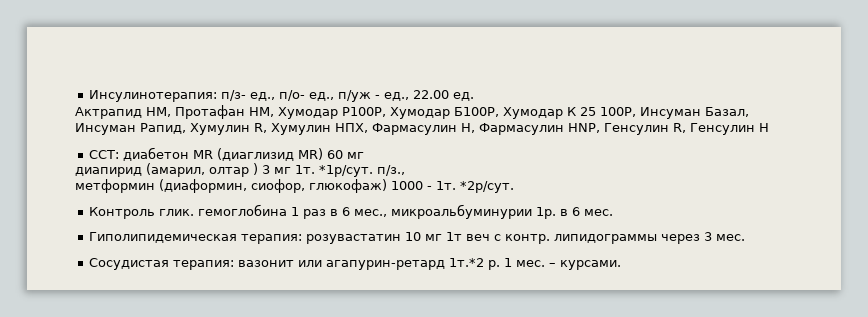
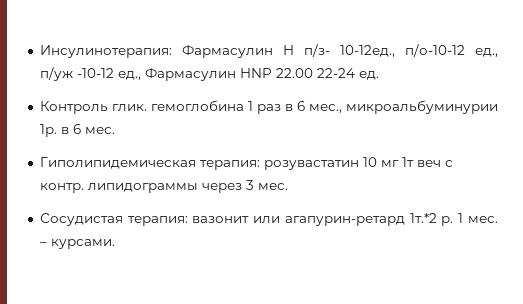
- Инсулинотерапия: п/з- ед., п/о- ед., п/уж - ед., 22.00 ед.
- Актрапид НМ, Протафан НМ, Хумодар Р100Р, Хумодар Б100Р, Хумодар К 25 100Р, Инсуман Базал, Инсуман Рапид, Хумулин R, Хумулин НПХ, Фармасулин Н, Фармасулин НNР, Генсулин R, Генсулин Н
- ССТ: диабетон МR (диаглизид МR) 60 мг
- диапирид (амарил, олтар ) 3 мг 1т. *1р/сут. п/з.,
- метформин (диаформин, сиофор, глюкофаж) 1000 - 1т. *2р/сут.
+ Инсулинотерапия: Фармасулин Н п/з- 10-12ед., п/о-10-12 ед., п/уж -10-12 ед., Фармасулин НNP 22.00 22-24 ед.

